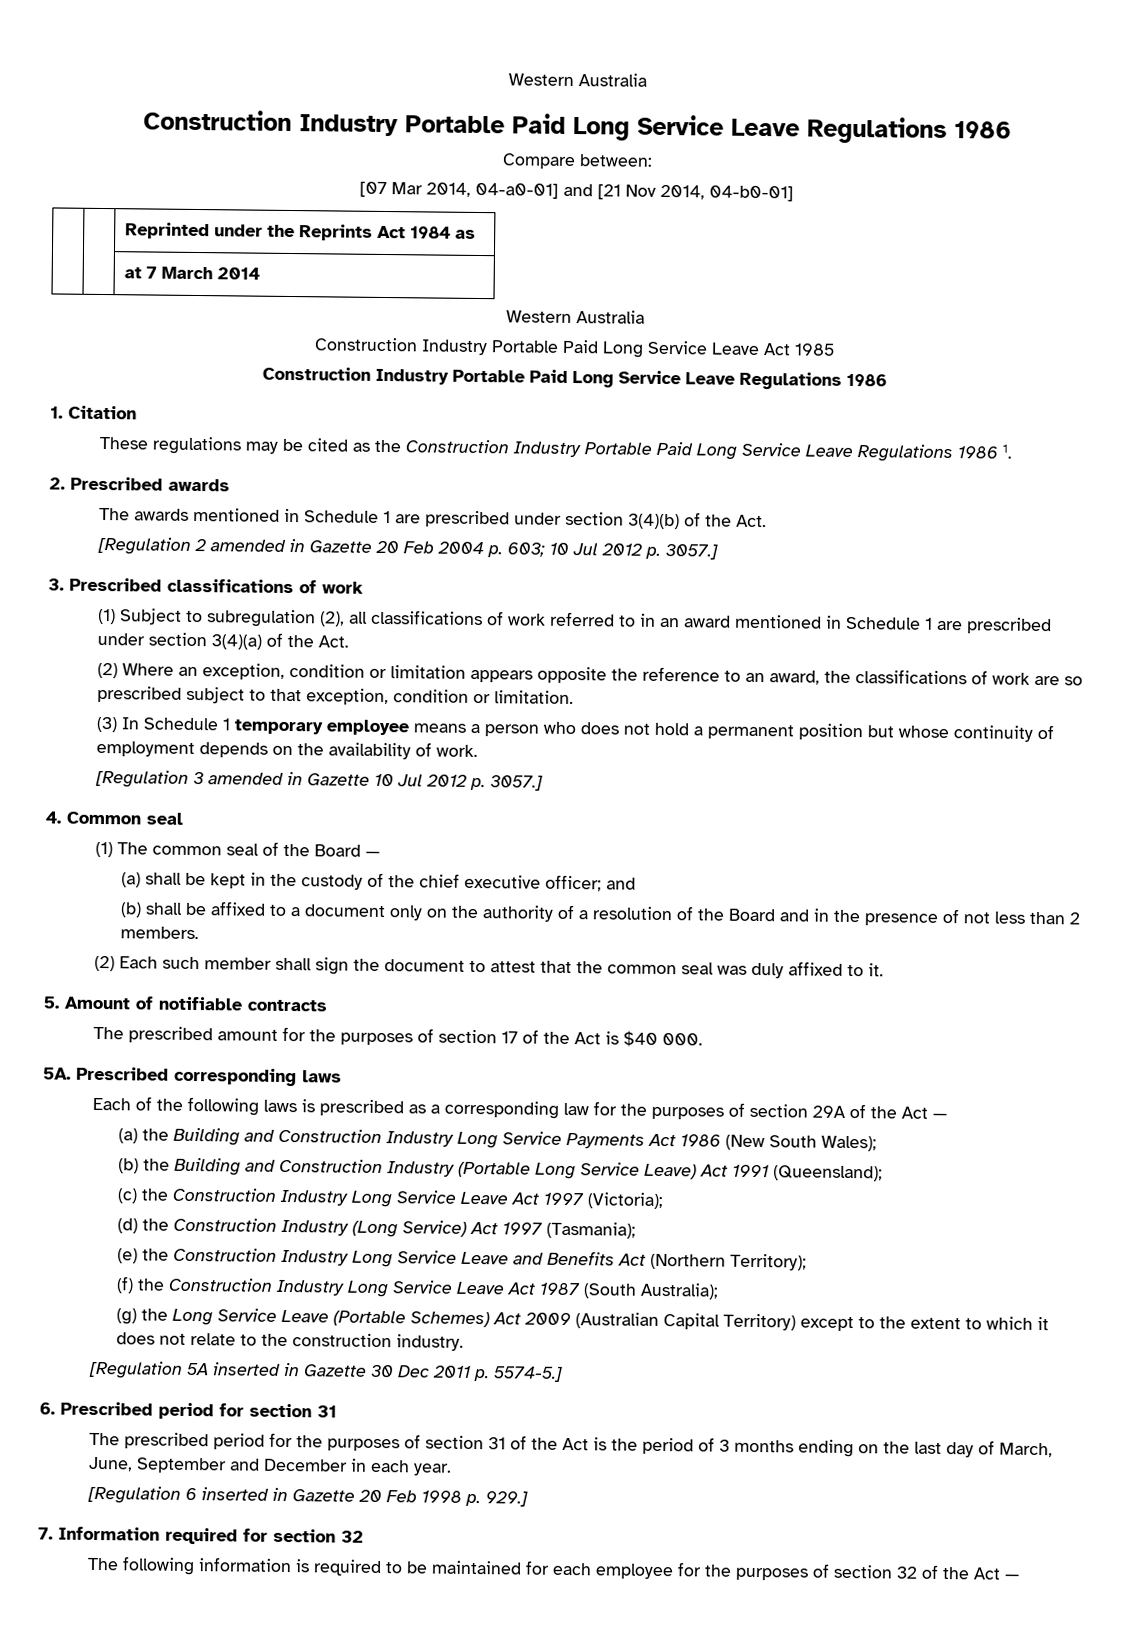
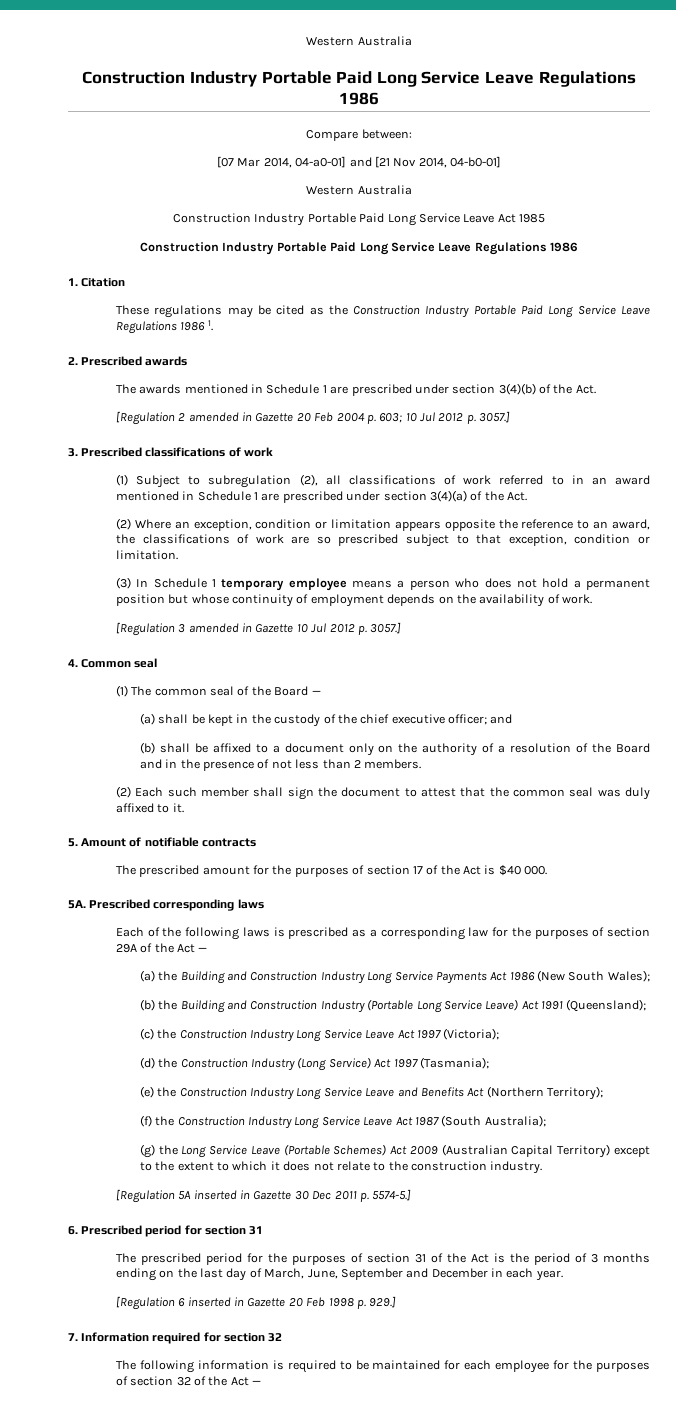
- | | Reprinted under the Reprints Act 1984 as
- | | at 7 March 2014

